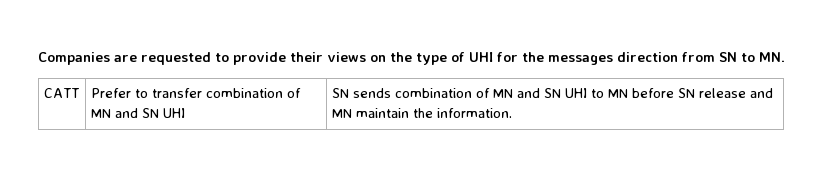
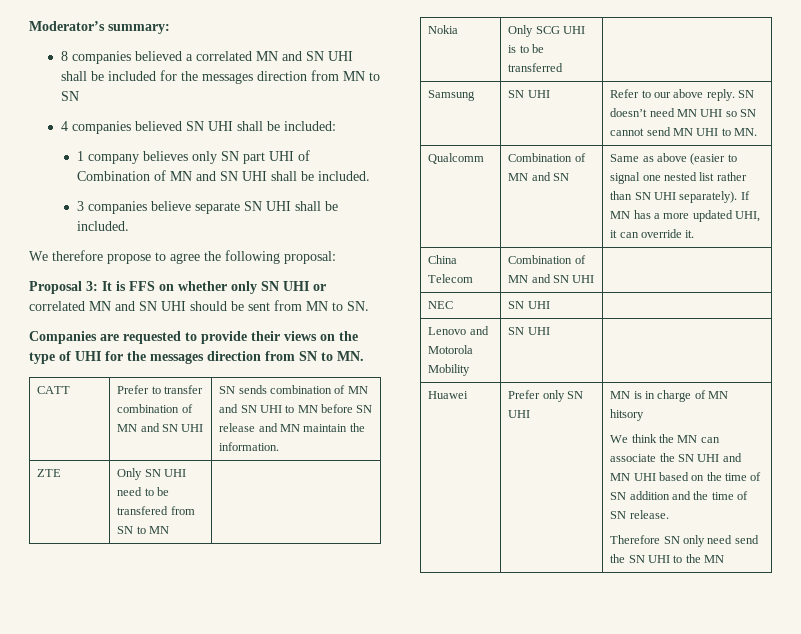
+ Moderator’s summary:
+ 8 companies believed a correlated MN and SN UHI shall be included for the messages direction from MN to SN
+ 4 companies believed SN UHI shall be included:
+ 1 company believes only SN part UHI of Combination of MN and SN UHI shall be included.
+ 3 companies believe separate SN UHI shall be included.
+ We therefore propose to agree the following proposal:
+ Proposal 3: It is FFS on whether only SN UHI or correlated MN and SN UHI should be sent from MN to SN.
+ ZTE | Only SN UHI need to be transfered from SN to MN |
+ Nokia | Only SCG UHI is to be transferred |
+ Samsung | SN UHI | Refer to our above reply. SN doesn’t need MN UHI so SN cannot send MN UHI to MN.
+ Qualcomm | Combination of MN and SN | Same as above (easier to signal one nested list rather than SN UHI separately). If MN has a more updated UHI, it can override it.
+ China Telecom | Combination of MN and SN UHI |
+ NEC | SN UHI |
+ Lenovo and Motorola Mobility | SN UHI |
+ Huawei | Prefer only SN UHI | MN is in charge of MN hitsory
+ We think the MN can associate the SN UHI and MN UHI based on the time of SN addition and the time of SN release.
+ Therefore SN only need send the SN UHI to the MN

